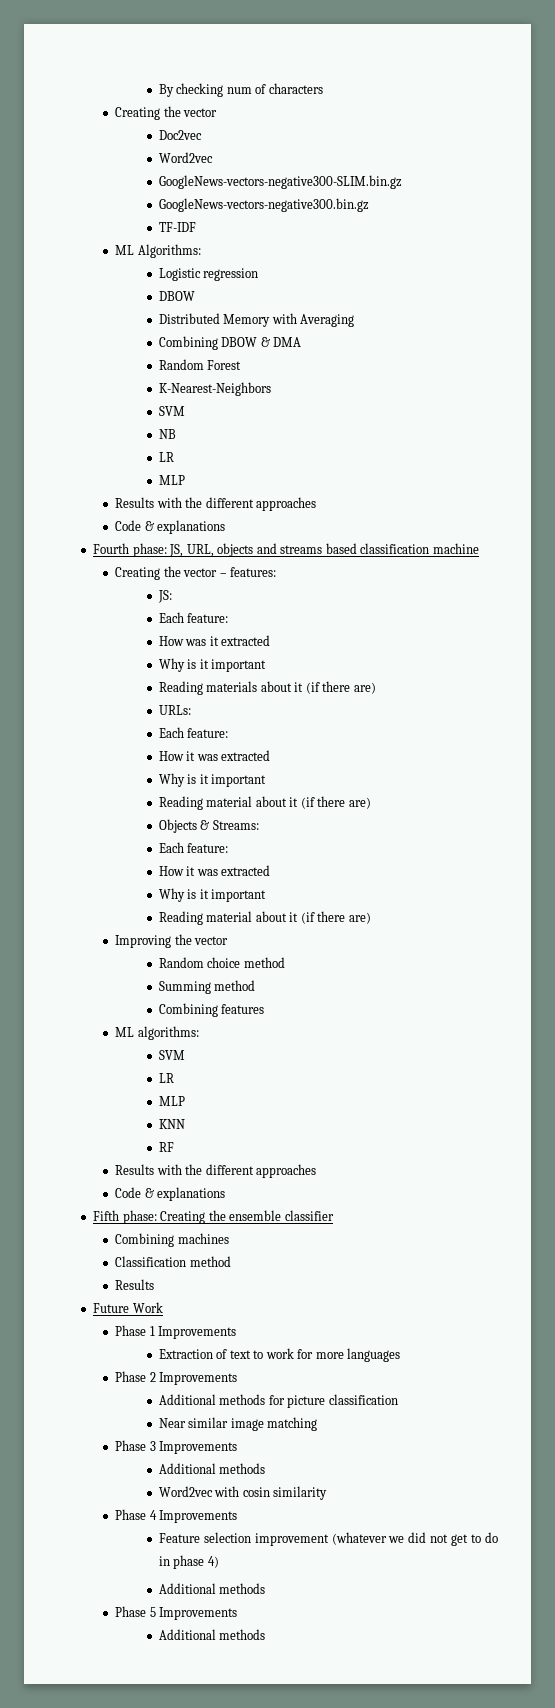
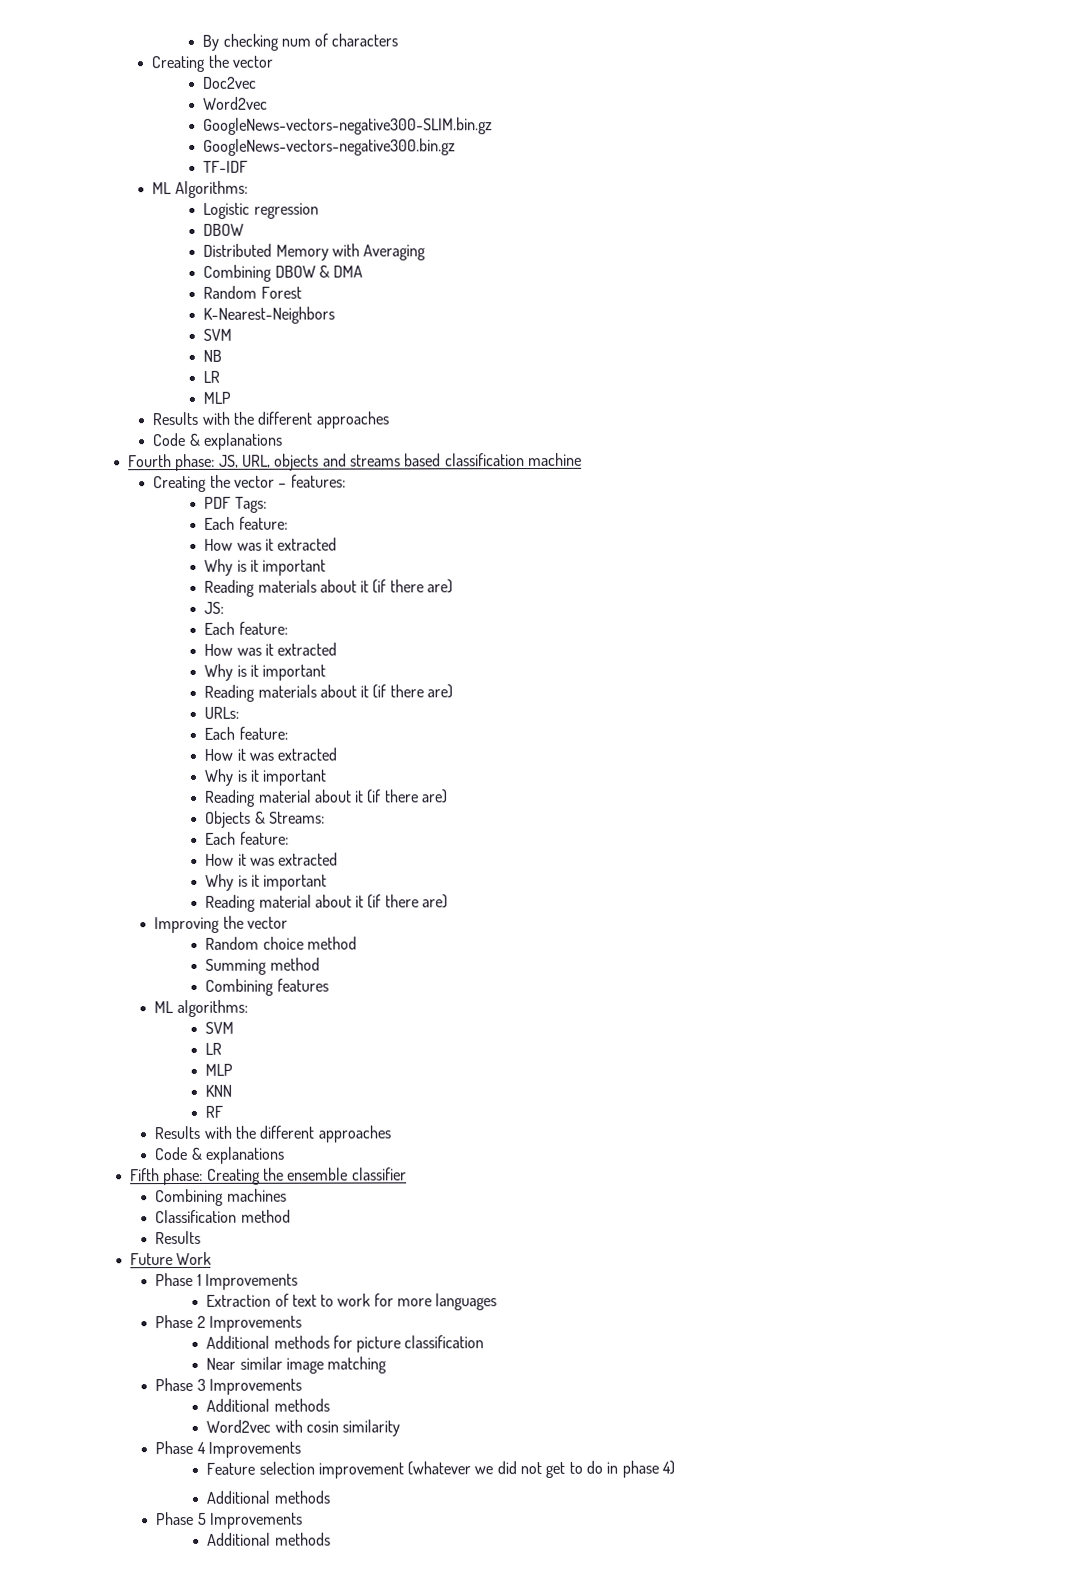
+ PDF Tags:
+ Each feature:
+ How was it extracted
+ Why is it important
+ Reading materials about it (if there are)

